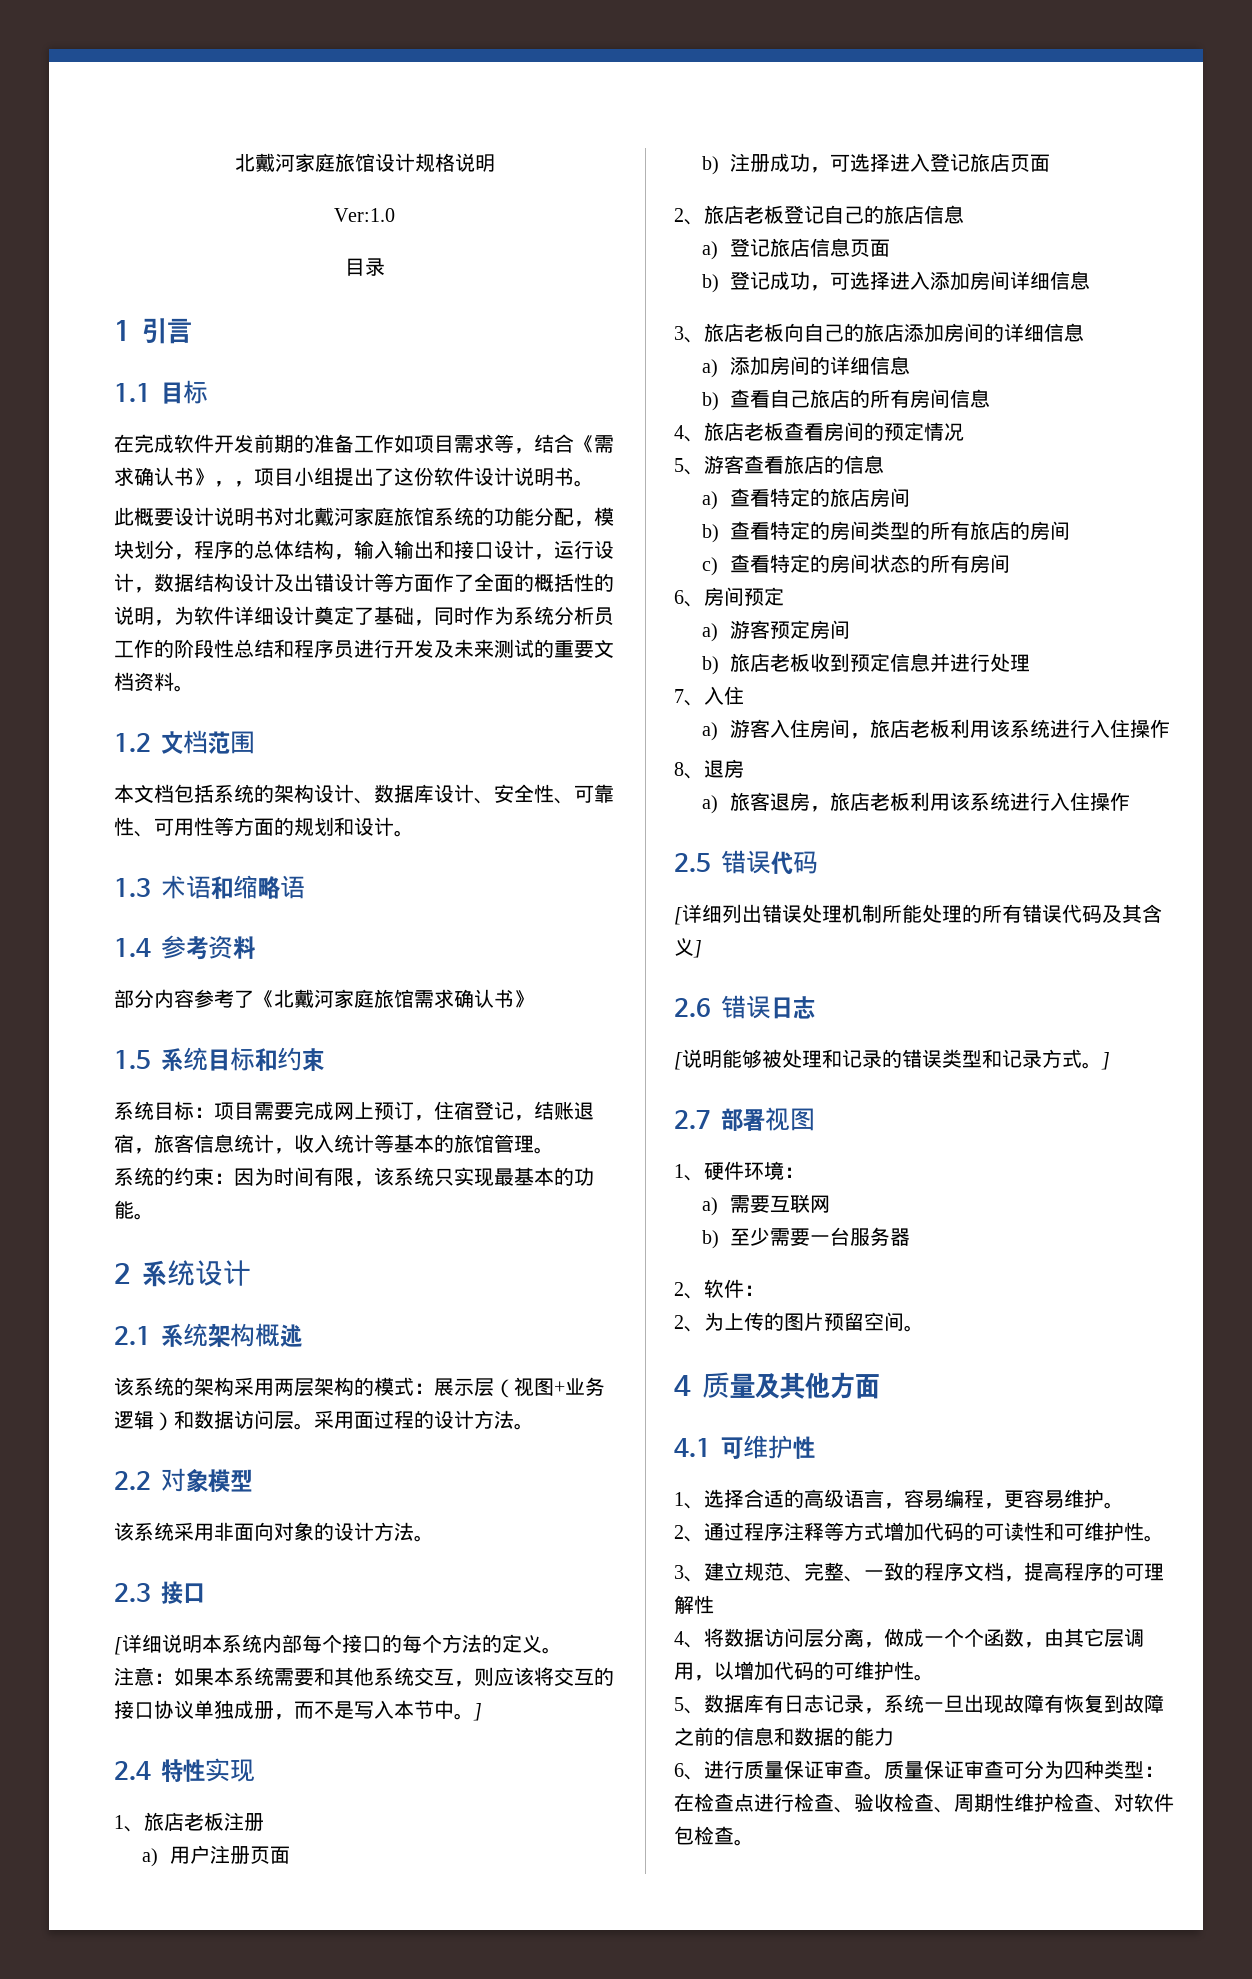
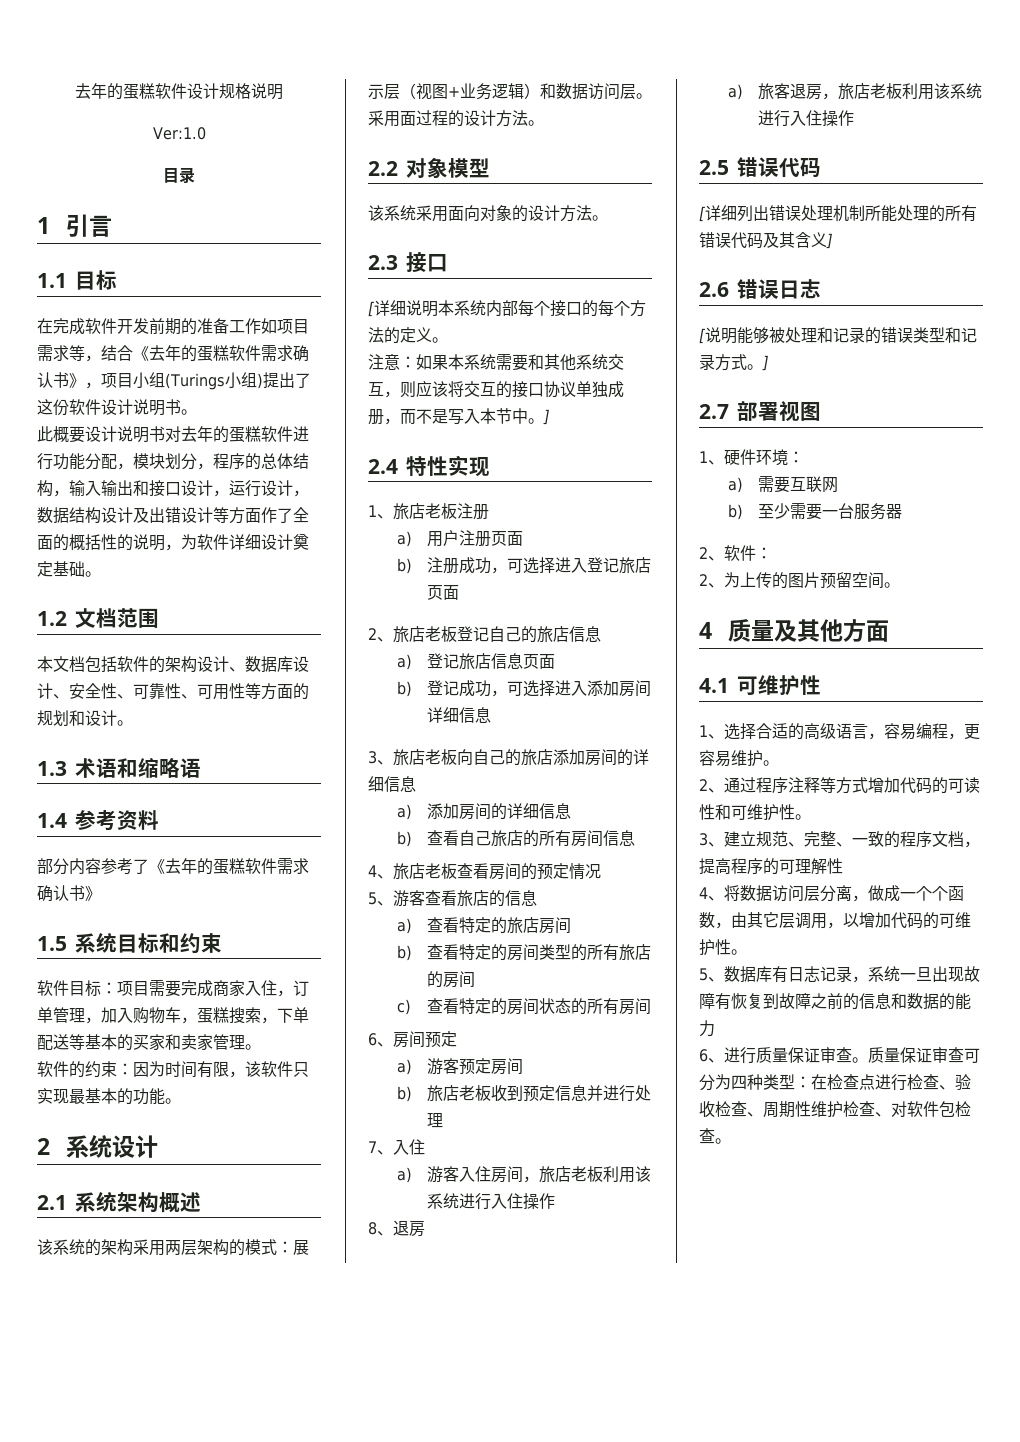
- 北戴河家庭旅馆设计规格说明
+ 去年的蛋糕软件设计规格说明
- 在完成软件开发前期的准备工作如项目需求等，结合《需求确认书》，，项目小组提出了这份软件设计说明书。
+ 在完成软件开发前期的准备工作如项目需求等，结合《去年的蛋糕软件需求确认书》，项目小组(Turings小组)提出了这份软件设计说明书。
- 此概要设计说明书对北戴河家庭旅馆系统的功能分配，模块划分，程序的总体结构，输入输出和接口设计，运行设计，数据结构设计及出错设计等方面作了全面的概括性的说明，为软件详细设计奠定了基础，同时作为系统分析员工作的阶段性总结和程序员进行开发及未来测试的重要文档资料。
+ 此概要设计说明书对去年的蛋糕软件进行功能分配，模块划分，程序的总体结构，输入输出和接口设计，运行设计，数据结构设计及出错设计等方面作了全面的概括性的说明，为软件详细设计奠定基础。
- 本文档包括系统的架构设计、数据库设计、安全性、可靠性、可用性等方面的规划和设计。
+ 本文档包括软件的架构设计、数据库设计、安全性、可靠性、可用性等方面的规划和设计。
- 部分内容参考了《北戴河家庭旅馆需求确认书》
+ 部分内容参考了《去年的蛋糕软件需求确认书》
- 系统目标：项目需要完成网上预订，住宿登记，结账退宿，旅客信息统计，收入统计等基本的旅馆管理。
+ 软件目标：项目需要完成商家入住，订单管理，加入购物车，蛋糕搜索，下单配送等基本的买家和卖家管理。
- 系统的约束：因为时间有限，该系统只实现最基本的功能。
+ 软件的约束：因为时间有限，该软件只实现最基本的功能。
- 该系统采用非面向对象的设计方法。
+ 该系统采用面向对象的设计方法。

